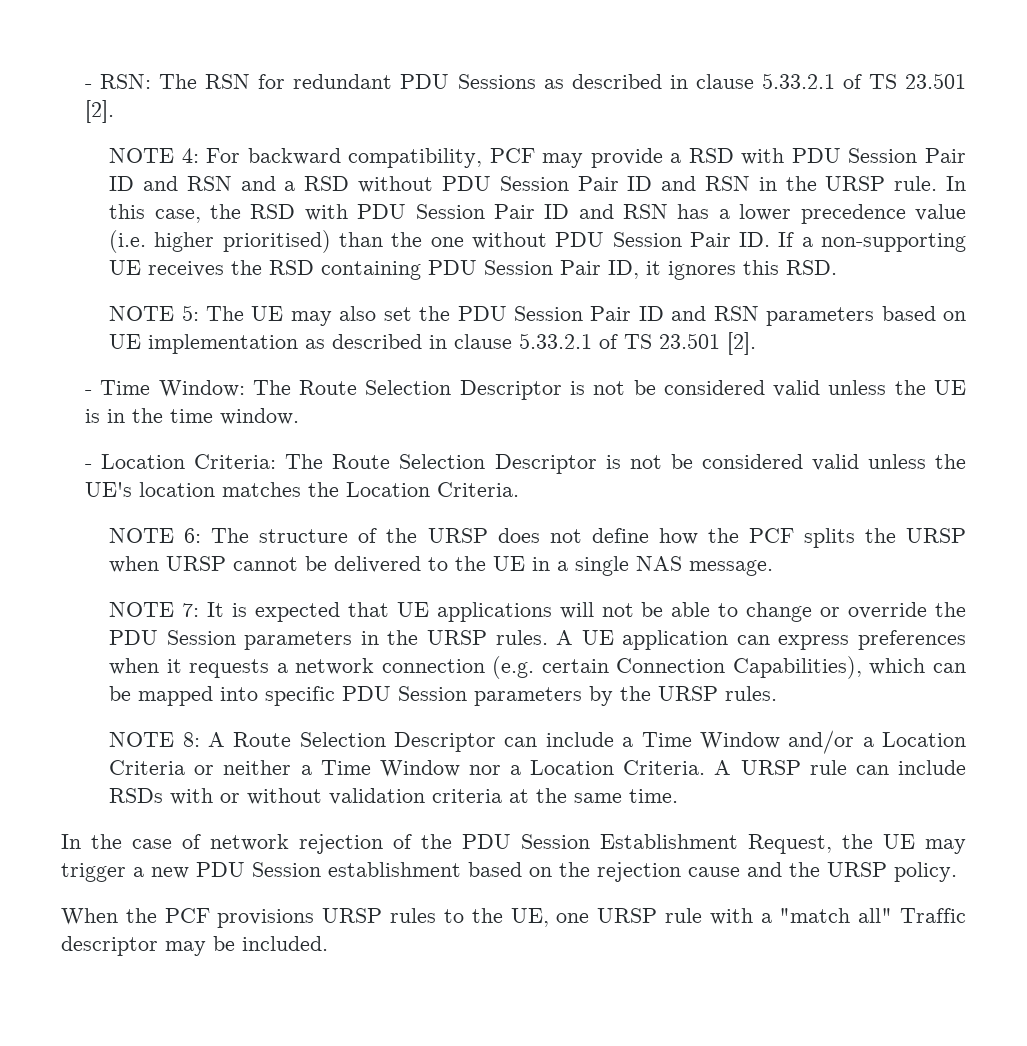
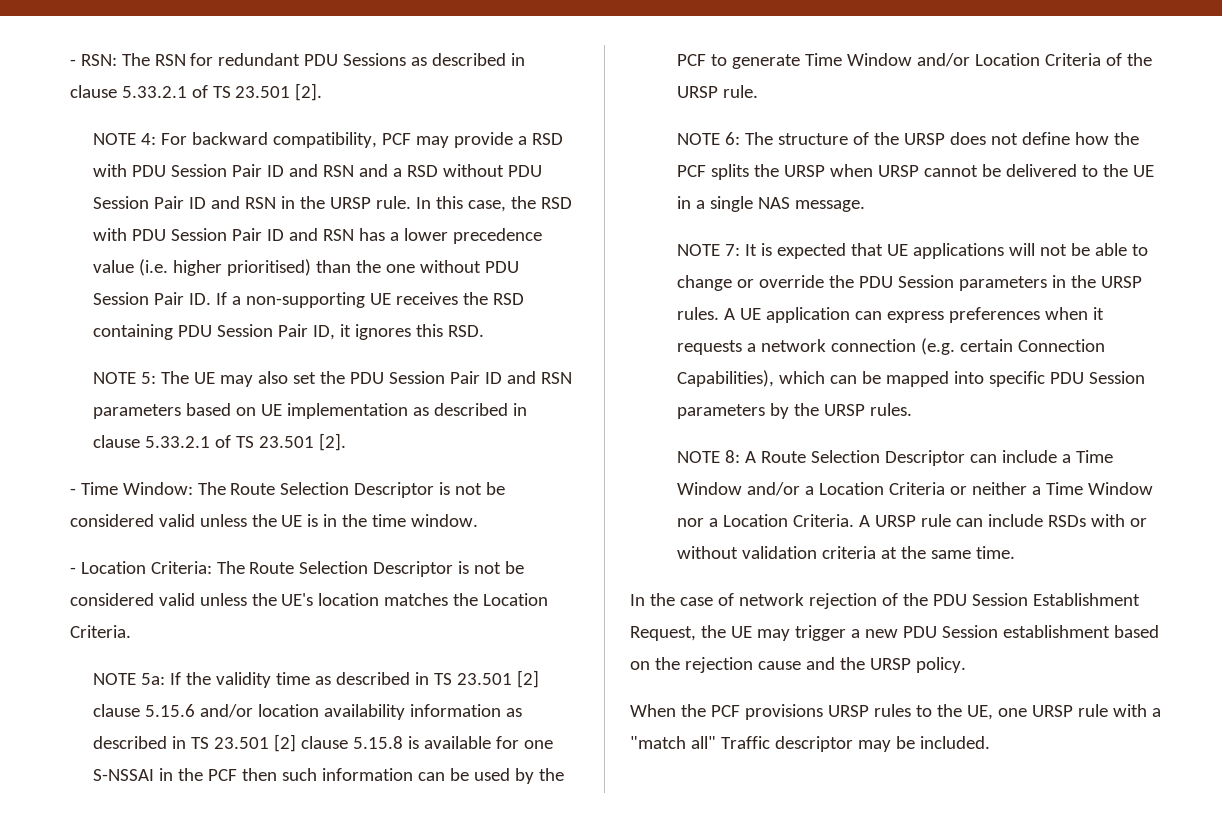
+ NOTE 5a: If the validity time as described in TS 23.501 [2] clause 5.15.6 and/or location availability information as described in TS 23.501 [2] clause 5.15.8 is available for one S-NSSAI in the PCF then such information can be used by the PCF to generate Time Window and/or Location Criteria of the URSP rule.

